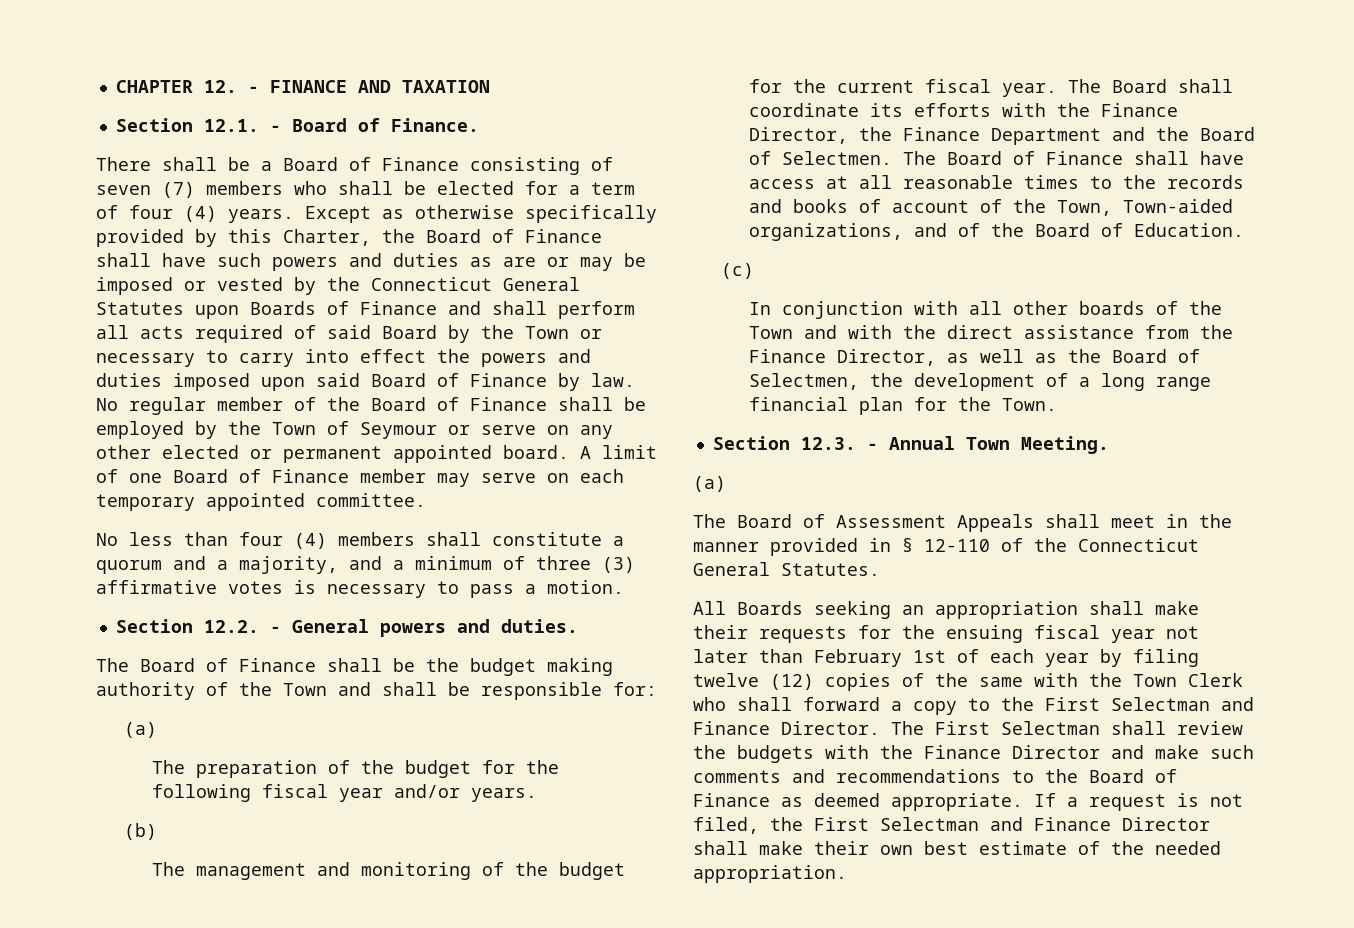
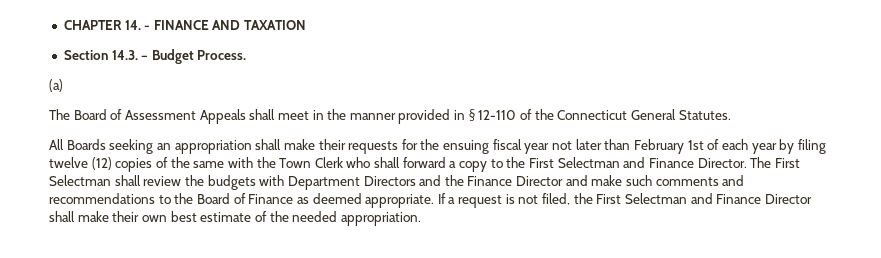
- CHAPTER 12. - FINANCE AND TAXATION
+ CHAPTER 14. - FINANCE AND TAXATION
- Section 12.1. - Board of Finance.
- There shall be a Board of Finance consisting of seven (7) members who shall be elected for a term of four (4) years. Except as otherwise specifically provided by this Charter, the Board of Finance shall have such powers and duties as are or may be imposed or vested by the Connecticut General Statutes upon Boards of Finance and shall perform all acts required of said Board by the Town or necessary to carry into effect the powers and duties imposed upon said Board of Finance by law. No regular member of the Board of Finance shall be employed by the Town of Seymour or serve on any other elected or permanent appointed board. A limit of one Board of Finance member may serve on each temporary appointed committee.
- No less than four (4) members shall constitute a quorum and a majority, and a minimum of three (3) affirmative votes is necessary to pass a motion.
- Section 12.2. - General powers and duties.
- The Board of Finance shall be the budget making authority of the Town and shall be responsible for:
- (a)
- The preparation of the budget for the following fiscal year and/or years.
- (b)
- The management and monitoring of the budget for the current fiscal year. The Board shall coordinate its efforts with the Finance Director, the Finance Department and the Board of Selectmen. The Board of Finance shall have access at all reasonable times to the records and books of account of the Town, Town-aided organizations, and of the Board of Education.
- (c)
- In conjunction with all other boards of the Town and with the direct assistance from the Finance Director, as well as the Board of Selectmen, the development of a long range financial plan for the Town.
- Section 12.3. - Annual Town Meeting.
+ Section 14.3. – Budget Process.
- The First Selectman shall review the budgets with the Finance Director and make such comments and recommendations to the Board of Finance as deemed appropriate.
+ The First Selectman shall review the budgets with Department Directors and the Finance Director and make such comments and recommendations to the Board of Finance as deemed appropriate.

